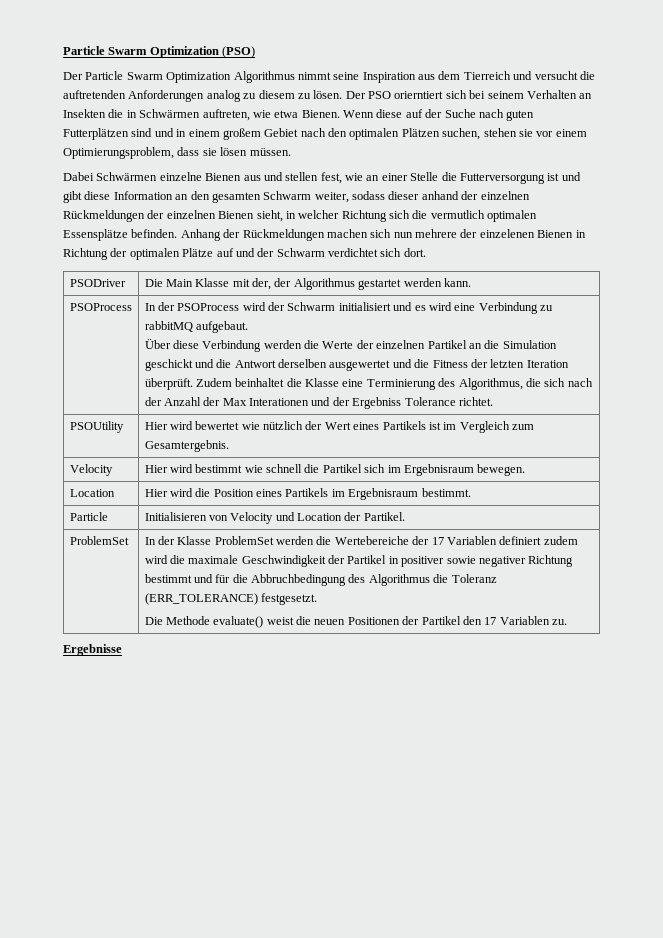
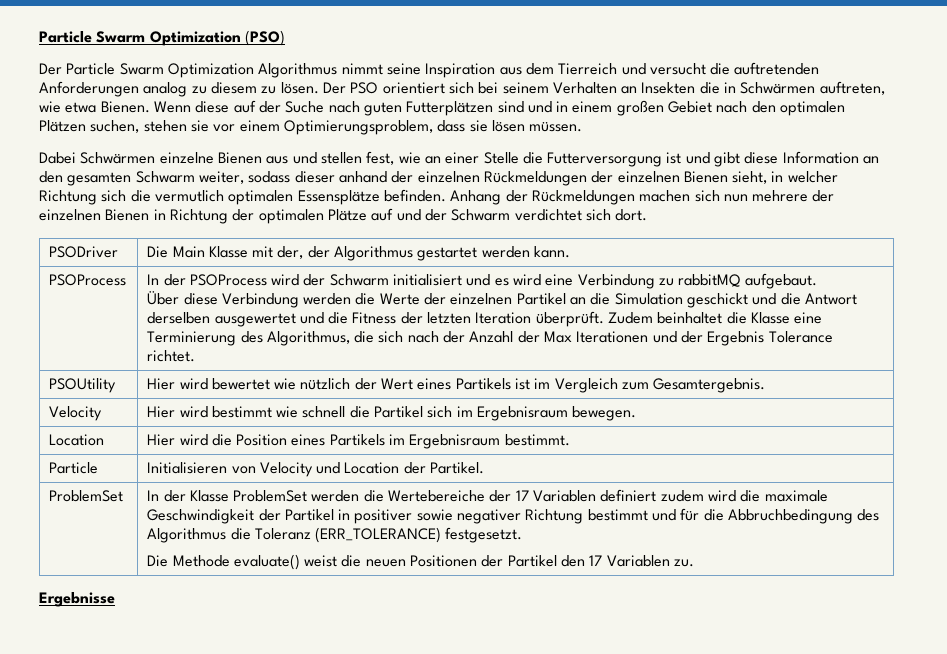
- Der PSO orierntiert sich bei seinem Verhalten an Insekten die in Schwärmen auftreten, wie etwa Bienen.
+ Der PSO orientiert sich bei seinem Verhalten an Insekten die in Schwärmen auftreten, wie etwa Bienen.
- Wenn diese auf der Suche nach guten Futterplätzen sind und in einem großem Gebiet nach den optimalen Plätzen suchen, stehen sie vor einem Optimierungsproblem, dass sie lösen müssen.
+ Wenn diese auf der Suche nach guten Futterplätzen sind und in einem großen Gebiet nach den optimalen Plätzen suchen, stehen sie vor einem Optimierungsproblem, dass sie lösen müssen.
- Anhang der Rückmeldungen machen sich nun mehrere der einzelenen Bienen in Richtung der optimalen Plätze auf und der Schwarm verdichtet sich dort.
+ Anhang der Rückmeldungen machen sich nun mehrere der einzelnen Bienen in Richtung der optimalen Plätze auf und der Schwarm verdichtet sich dort.
- Zudem beinhaltet die Klasse eine Terminierung des Algorithmus, die sich nach der Anzahl der Max Interationen und der Ergebniss Tolerance richtet.
+ Zudem beinhaltet die Klasse eine Terminierung des Algorithmus, die sich nach der Anzahl der Max Iterationen und der Ergebnis Tolerance richtet.

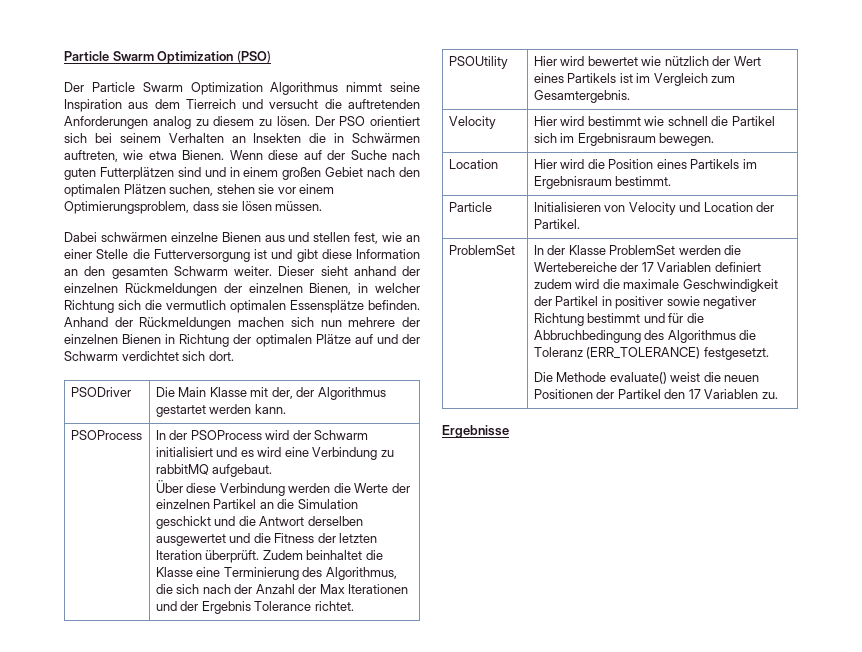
- Dabei Schwärmen einzelne Bienen aus und stellen fest, wie an einer Stelle die Futterversorgung ist und gibt diese Information an den gesamten Schwarm weiter, sodass dieser anhand der einzelnen Rückmeldungen der einzelnen Bienen sieht, in welcher Richtung sich die vermutlich optimalen Essensplätze befinden.
+ Dabei schwärmen einzelne Bienen aus und stellen fest, wie an einer Stelle die Futterversorgung ist und gibt diese Information an den gesamten Schwarm weiter. Dieser sieht anhand der einzelnen Rückmeldungen der einzelnen Bienen, in welcher Richtung sich die vermutlich optimalen Essensplätze befinden.
- Anhang der Rückmeldungen machen sich nun mehrere der einzelnen Bienen in Richtung der optimalen Plätze auf und der Schwarm verdichtet sich dort.
+ Anhand der Rückmeldungen machen sich nun mehrere der einzelnen Bienen in Richtung der optimalen Plätze auf und der Schwarm verdichtet sich dort.

